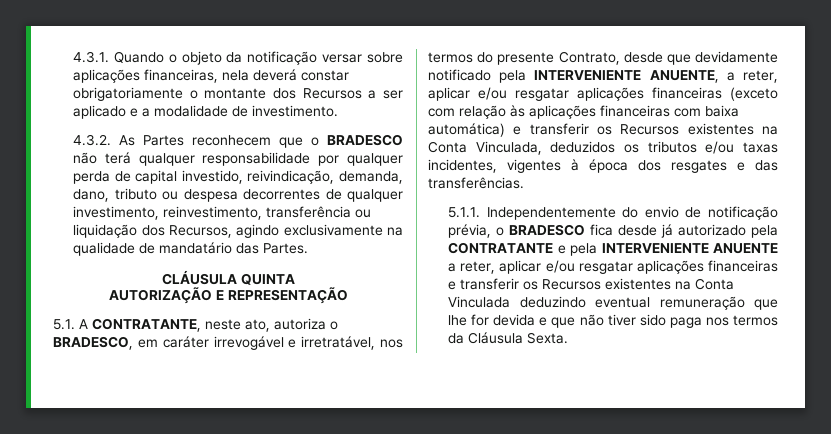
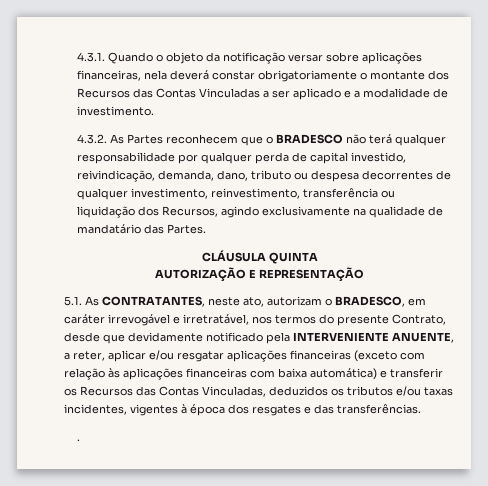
- 4.3.1. Quando o objeto da notificação versar sobre aplicações financeiras, nela deverá constar obrigatoriamente o montante dos Recursos a ser aplicado e a modalidade de investimento.
+ 4.3.1. Quando o objeto da notificação versar sobre aplicações financeiras, nela deverá constar obrigatoriamente o montante dos Recursos das Contas Vinculadas a ser aplicado e a modalidade de investimento.
- 5.1. A CONTRATANTE, neste ato, autoriza o BRADESCO, em caráter irrevogável e irretratável, nos termos do presente Contrato, desde que devidamente notificado pela INTERVENIENTE ANUENTE, a reter, aplicar e/ou resgatar aplicações financeiras (exceto com relação às aplicações financeiras com baixa automática) e transferir os Recursos existentes na Conta Vinculada, deduzidos os tributos e/ou taxas incidentes, vigentes à época dos resgates e das transferências.
+ 5.1. As CONTRATANTES, neste ato, autorizam o BRADESCO, em caráter irrevogável e irretratável, nos termos do presente Contrato, desde que devidamente notificado pela INTERVENIENTE ANUENTE, a reter, aplicar e/ou resgatar aplicações financeiras (exceto com relação às aplicações financeiras com baixa automática) e transferir os Recursos das Contas Vinculadas, deduzidos os tributos e/ou taxas incidentes, vigentes à época dos resgates e das transferências.
- 5.1.1. Independentemente do envio de notificação prévia, o BRADESCO fica desde já autorizado pela CONTRATANTE e pela INTERVENIENTE ANUENTE a reter, aplicar e/ou resgatar aplicações financeiras e transferir os Recursos existentes na Conta Vinculada deduzindo eventual remuneração que lhe for devida e que não tiver sido paga nos termos da Cláusula Sexta.
+ .

